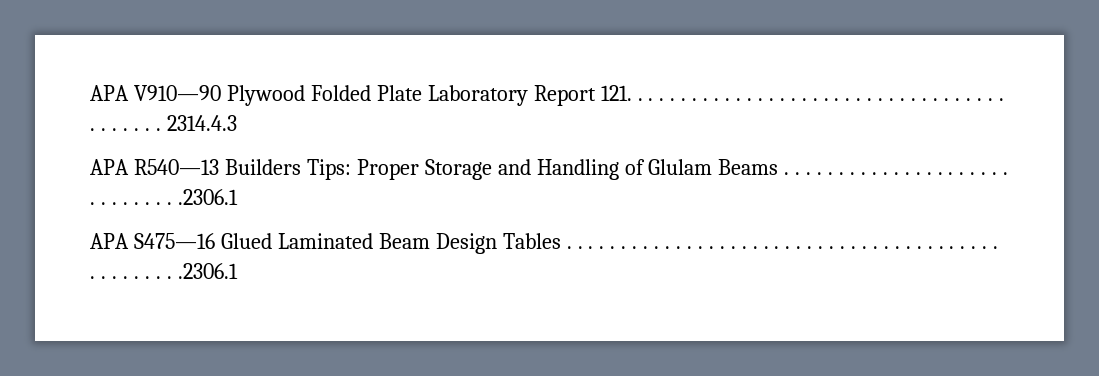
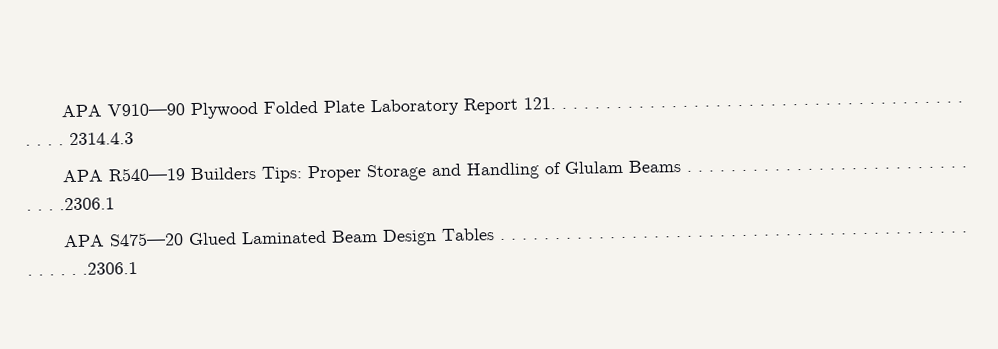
- APA R540—13 Builders Tips: Proper Storage and Handling of Glulam Beams . . . . . . . . . . . . . . . . . . . . . . . . . . . . . .2306.1
+ APA R540—19 Builders Tips: Proper Storage and Handling of Glulam Beams . . . . . . . . . . . . . . . . . . . . . . . . . . . . . .2306.1
- APA S475—16 Glued Laminated Beam Design Tables . . . . . . . . . . . . . . . . . . . . . . . . . . . . . . . . . . . . . . . . . . . . . . . . .2306.1
+ APA S475—20 Glued Laminated Beam Design Tables . . . . . . . . . . . . . . . . . . . . . . . . . . . . . . . . . . . . . . . . . . . . . . . . .2306.1

